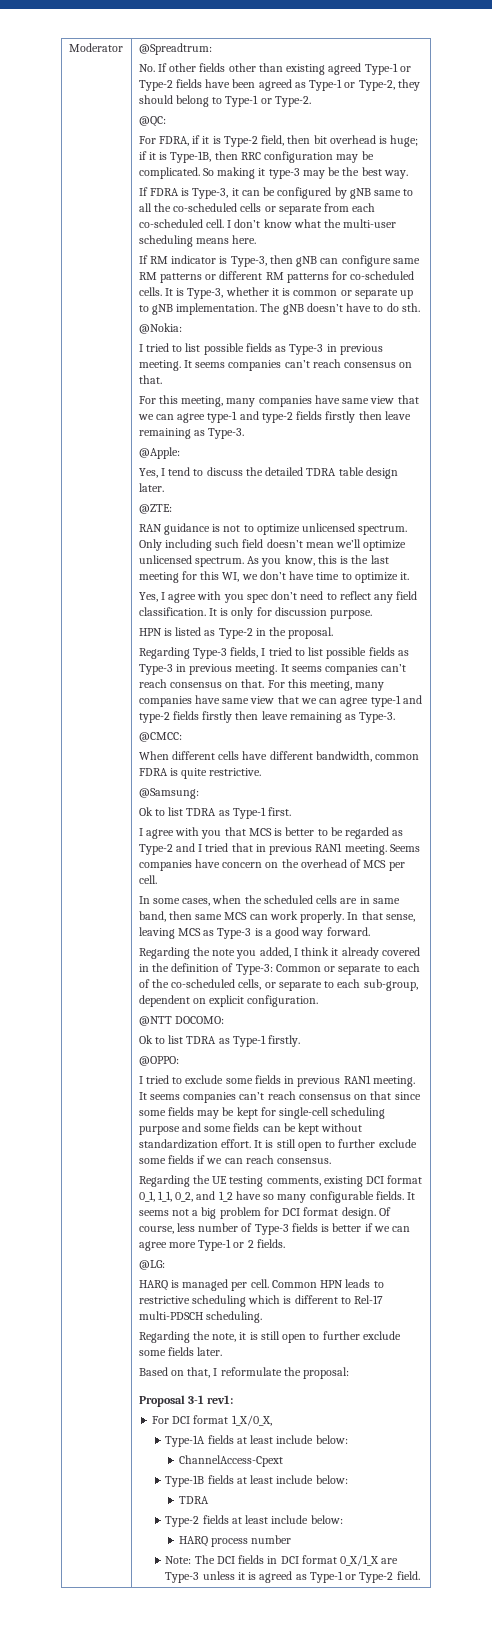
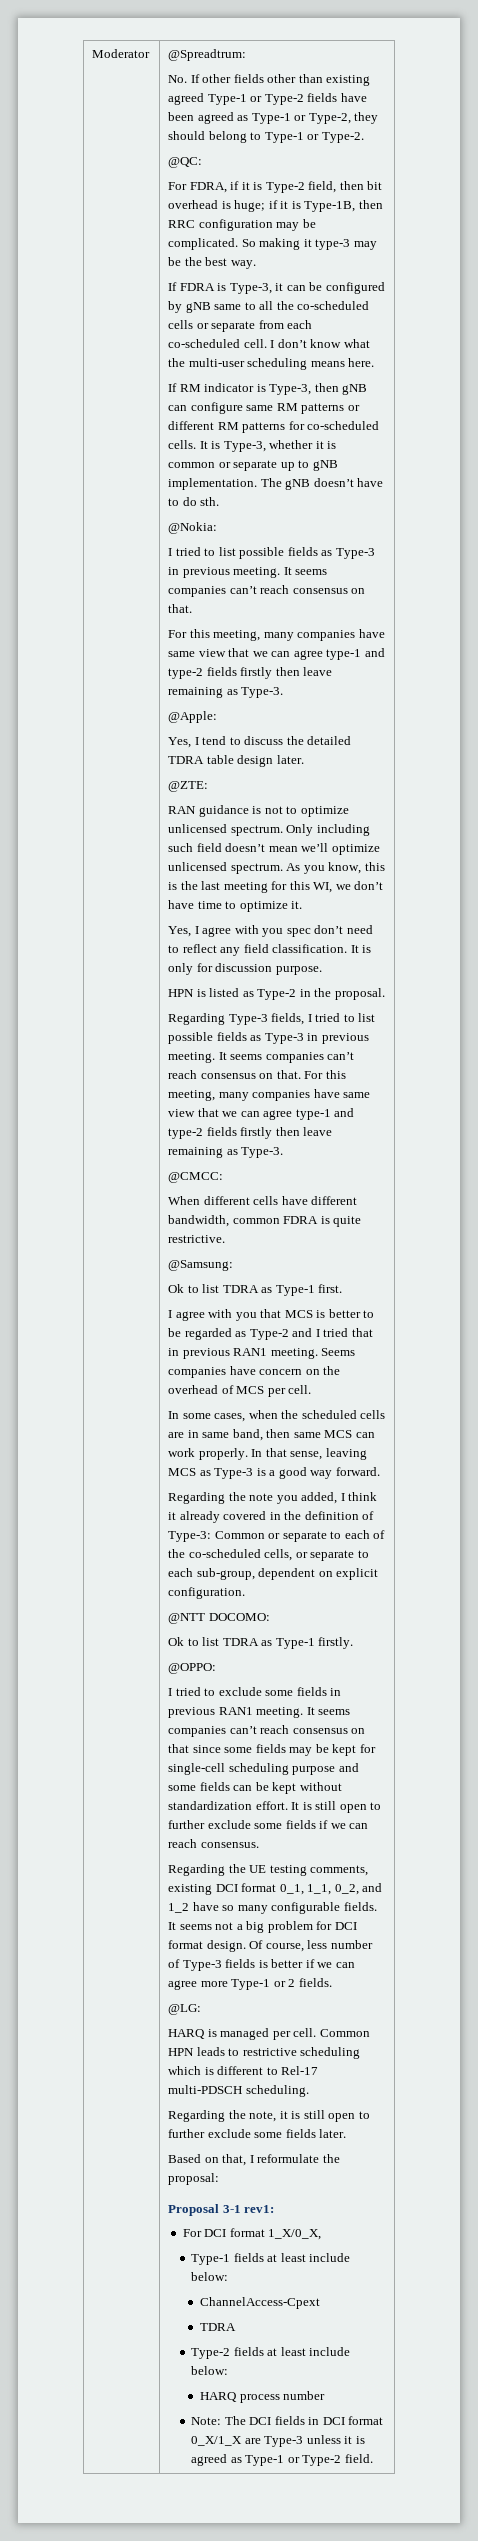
- Type-1A fields at least include below:
+ Type-1 fields at least include below:
- Type-1B fields at least include below:

